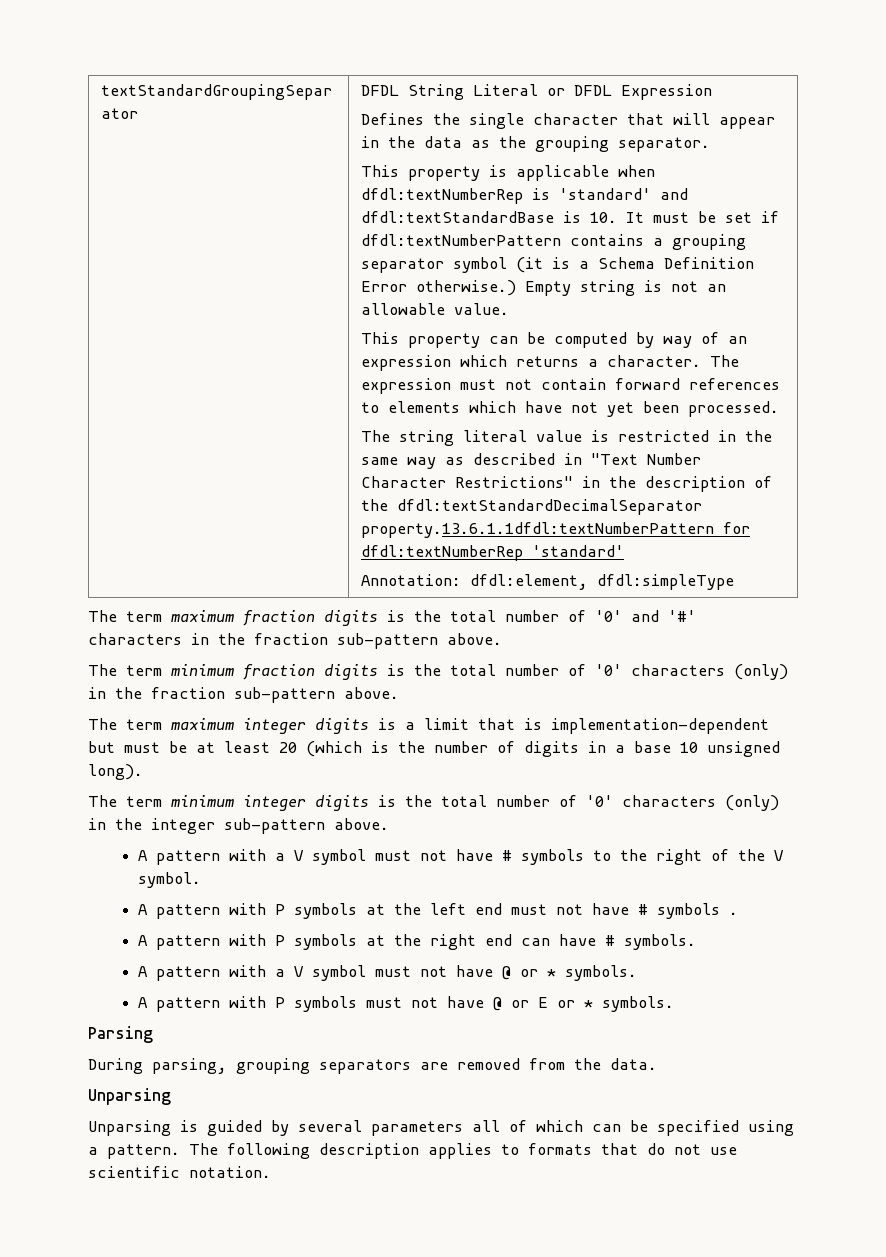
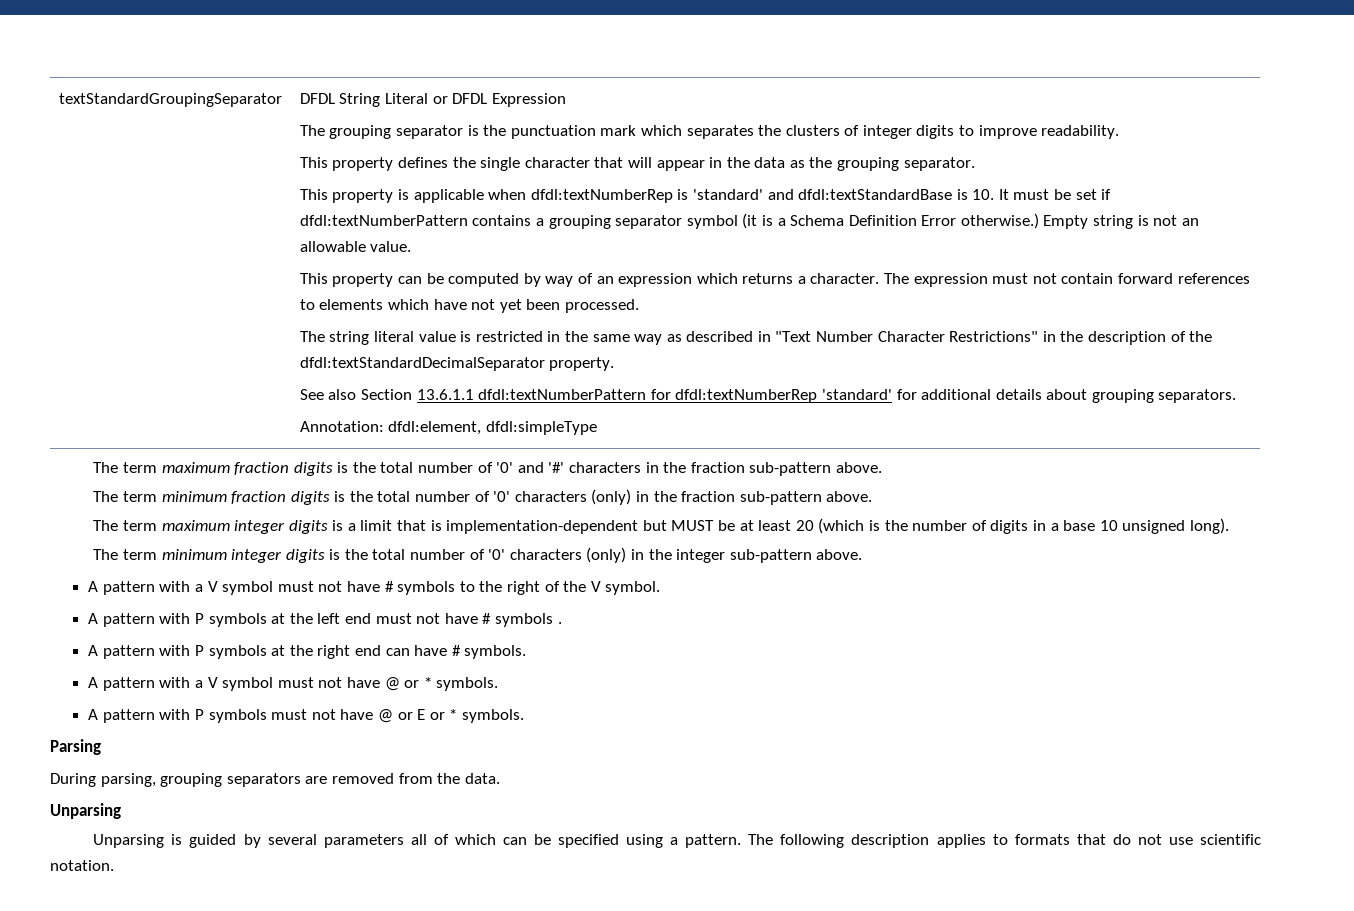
- Defines the single character that will appear in the data as the grouping separator.
+ The grouping separator is the punctuation mark which separates the clusters of integer digits to improve readability.
+ This property defines the single character that will appear in the data as the grouping separator.
- The string literal value is restricted in the same way as described in "Text Number Character Restrictions" in the description of the dfdl:textStandardDecimalSeparator property.13.6.1.1dfdl:textNumberPattern for dfdl:textNumberRep 'standard'
+ The string literal value is restricted in the same way as described in "Text Number Character Restrictions" in the description of the dfdl:textStandardDecimalSeparator property.
+ See also Section 13.6.1.1 dfdl:textNumberPattern for dfdl:textNumberRep 'standard' for additional details about grouping separators.
- The term maximum integer digits is a limit that is implementation-dependent but must be at least 20 (which is the number of digits in a base 10 unsigned long).
+ The term maximum integer digits is a limit that is implementation-dependent but MUST be at least 20 (which is the number of digits in a base 10 unsigned long).

